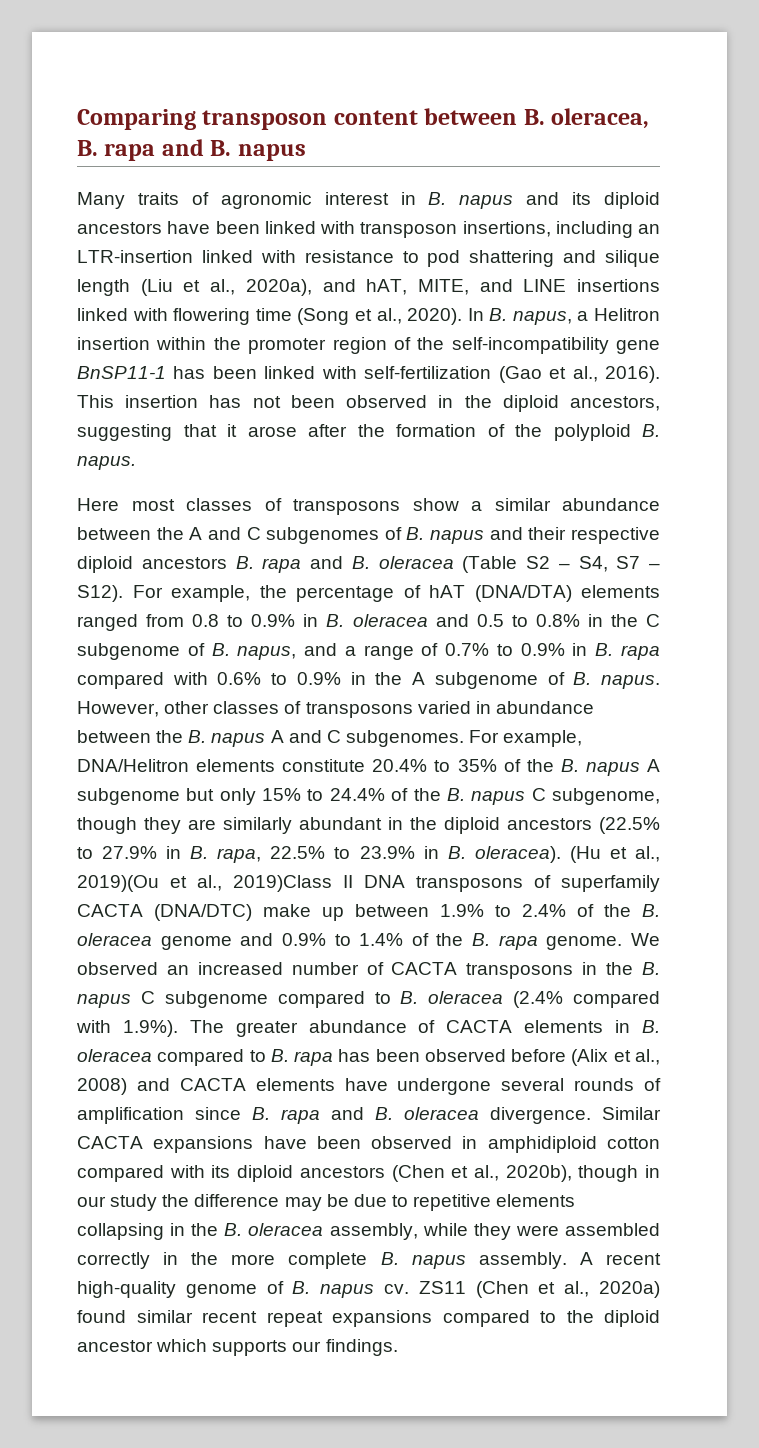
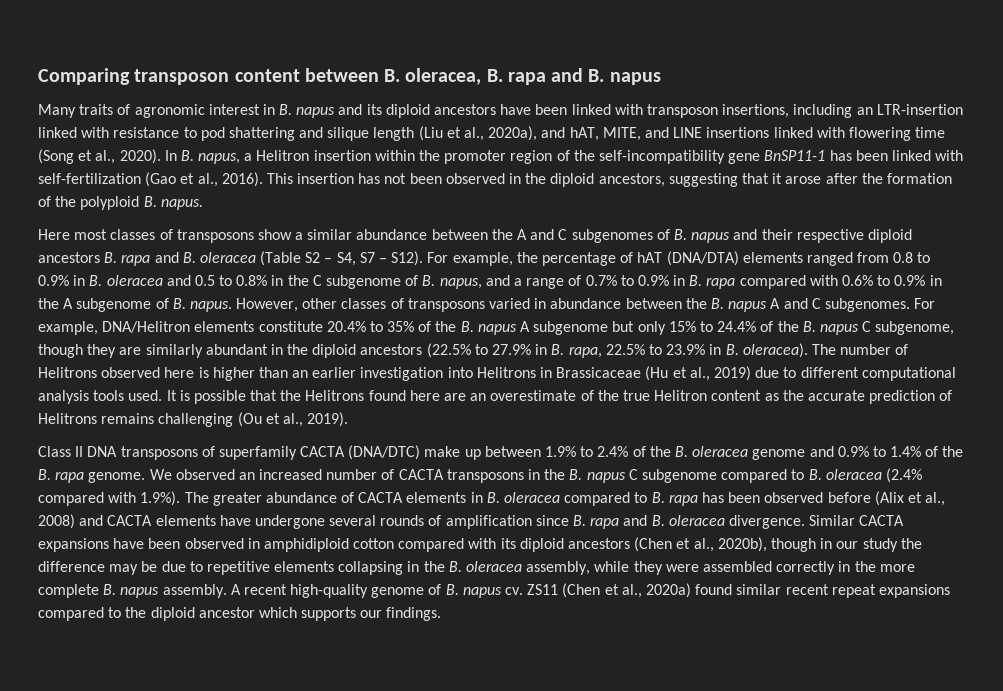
- (Hu et al., 2019)(Ou et al., 2019)Class II DNA transposons of superfamily CACTA (DNA/DTC) make up between 1.9% to 2.4% of the B. oleracea genome and 0.9% to 1.4% of the B. rapa genome.
+ The number of Helitrons observed here is higher than an earlier investigation into Helitrons in Brassicaceae (Hu et al., 2019) due to different computational analysis tools used. It is possible that the Helitrons found here are an overestimate of the true Helitron content as the accurate prediction of Helitrons remains challenging (Ou et al., 2019).
+ Class II DNA transposons of superfamily CACTA (DNA/DTC) make up between 1.9% to 2.4% of the B. oleracea genome and 0.9% to 1.4% of the B. rapa genome.

